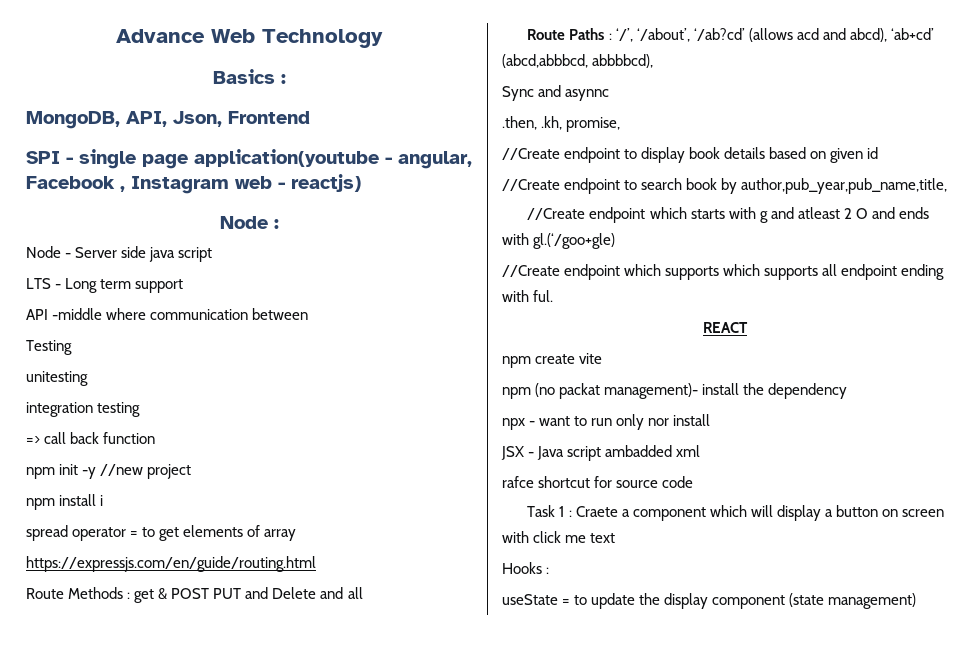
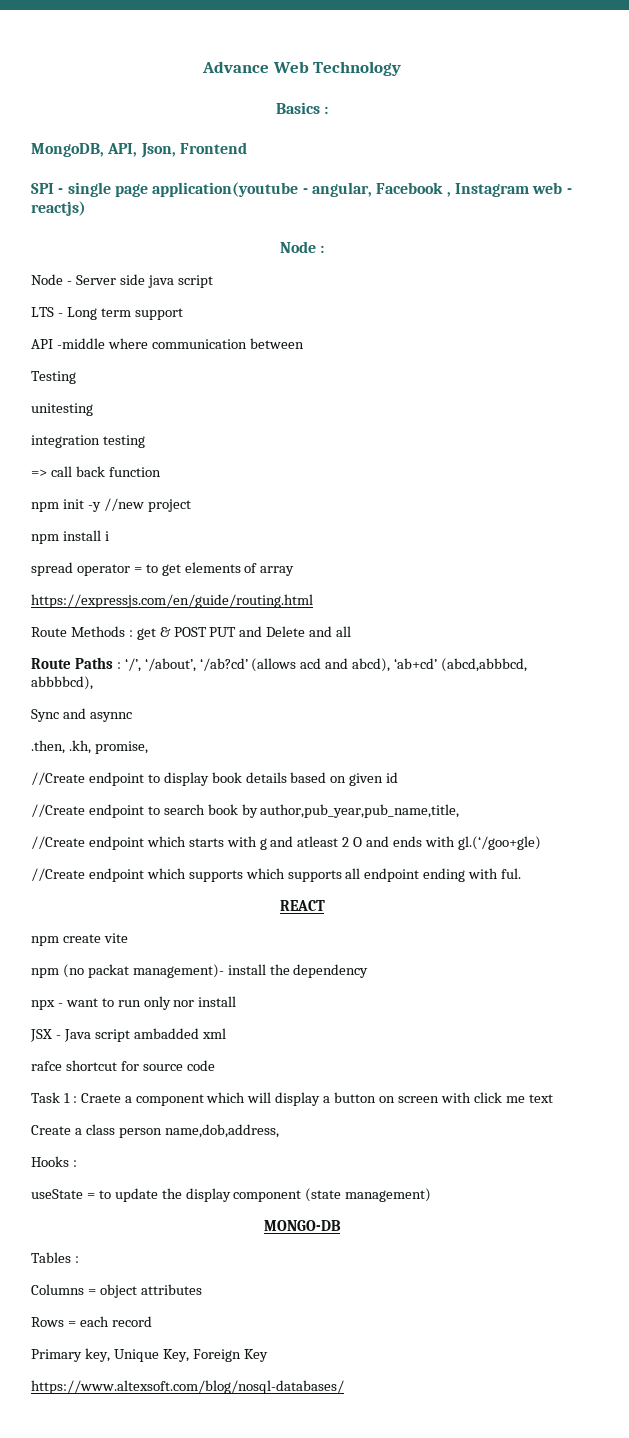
+ Create a class person name,dob,address,
+ MONGO-DB
+ Tables :
+ Columns = object attributes
+ Rows = each record
+ Primary key, Unique Key, Foreign Key
+ https://www.altexsoft.com/blog/nosql-databases/

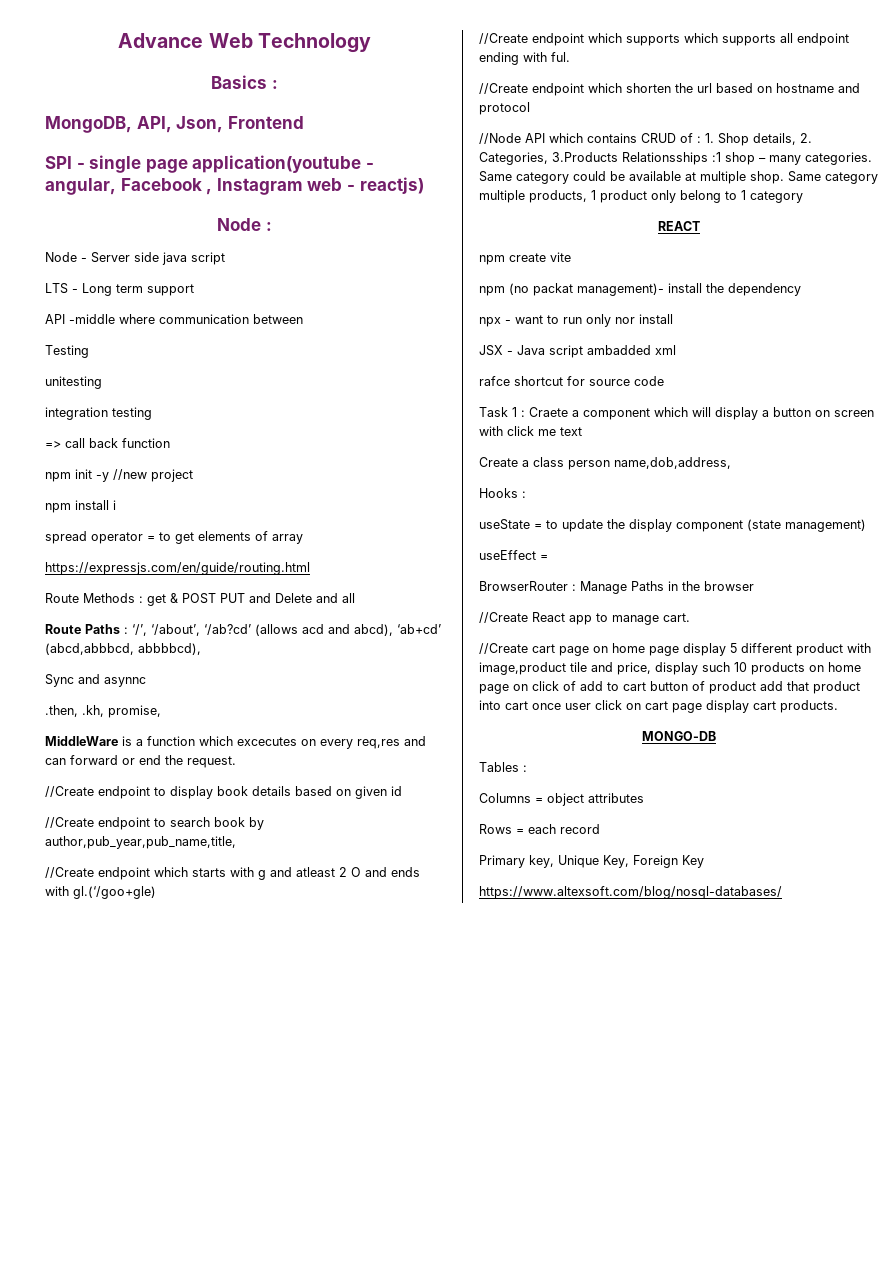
+ MiddleWare is a function which excecutes on every req,res and can forward or end the request.
+ //Create endpoint which shorten the url based on hostname and protocol
+ //Node API which contains CRUD of : 1. Shop details, 2. Categories, 3.Products Relationsships :1 shop – many categories. Same category could be available at multiple shop. Same category multiple products, 1 product only belong to 1 category
+ useEffect =
+ BrowserRouter : Manage Paths in the browser
+ //Create React app to manage cart.
+ //Create cart page on home page display 5 different product with image,product tile and price, display such 10 products on home page on click of add to cart button of product add that product into cart once user click on cart page display cart products.

